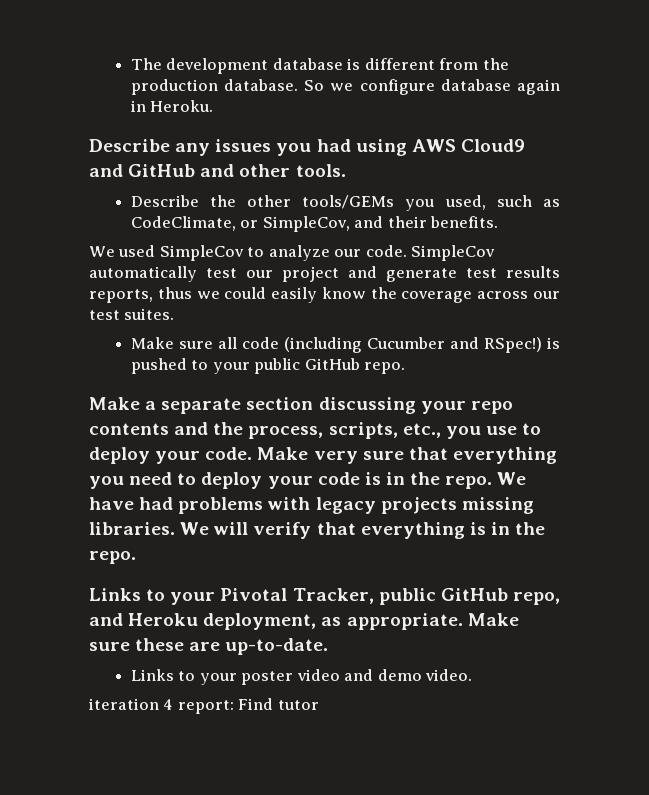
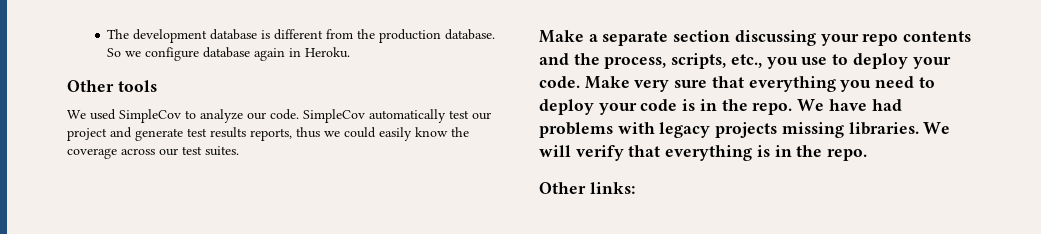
- Describe any issues you had using AWS Cloud9 and GitHub and other tools.
- Describe the other tools/GEMs you used, such as CodeClimate, or SimpleCov, and their benefits.
+ Other tools
- Make sure all code (including Cucumber and RSpec!) is pushed to your public GitHub repo.
- Links to your Pivotal Tracker, public GitHub repo, and Heroku deployment, as appropriate. Make sure these are up-to-date.
- Links to your poster video and demo video.
- iteration 4 report: Find tutor
+ Other links:

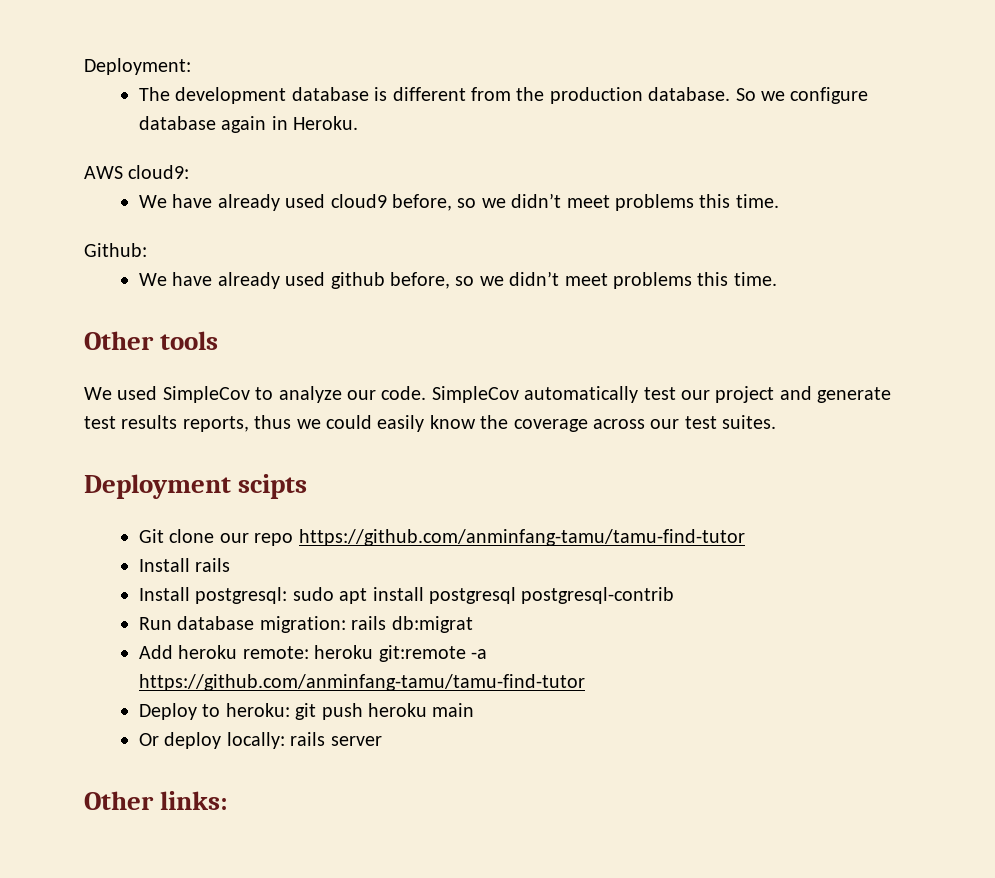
+ Deployment:
+ AWS cloud9:
+ We have already used cloud9 before, so we didn’t meet problems this time.
+ Github:
+ We have already used github before, so we didn’t meet problems this time.
- Make a separate section discussing your repo contents and the process, scripts, etc., you use to deploy your code. Make very sure that everything you need to deploy your code is in the repo. We have had problems with legacy projects missing libraries. We will verify that everything is in the repo.
+ Deployment scipts
+ Git clone our repo https://github.com/anminfang-tamu/tamu-find-tutor
+ Install rails
+ Install postgresql: sudo apt install postgresql postgresql-contrib
+ Run database migration: rails db:migrat
+ Add heroku remote: heroku git:remote -a https://github.com/anminfang-tamu/tamu-find-tutor
+ Deploy to heroku: git push heroku main
+ Or deploy locally: rails server

